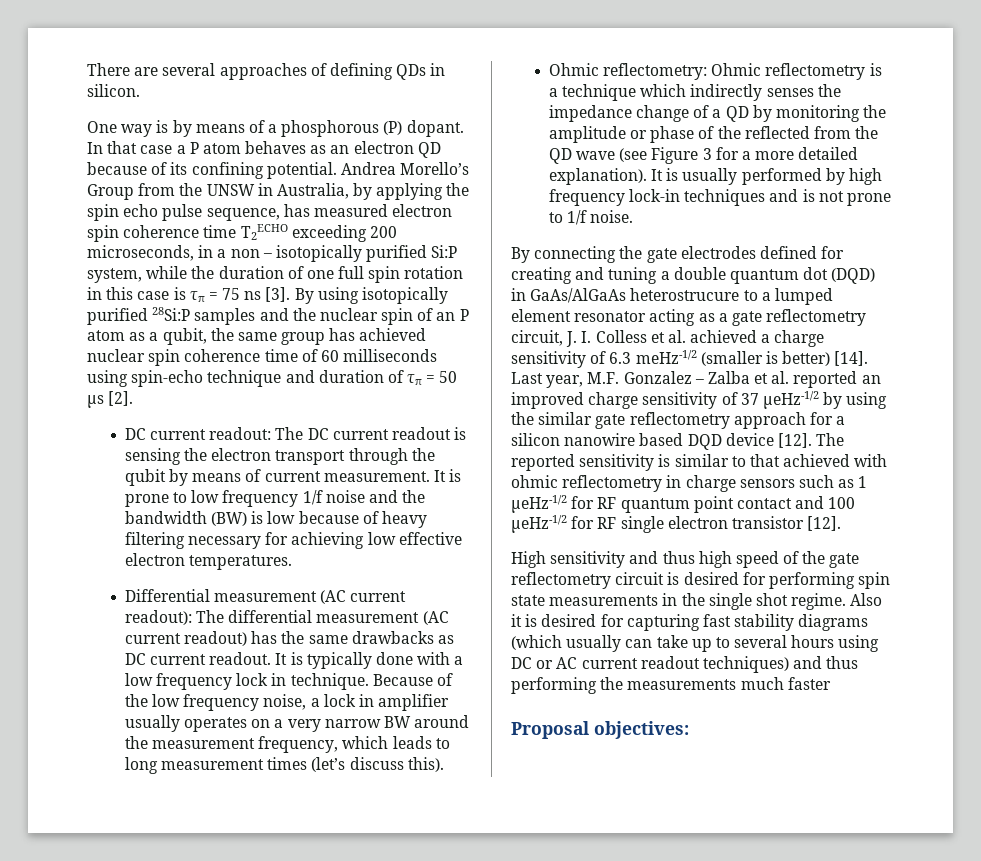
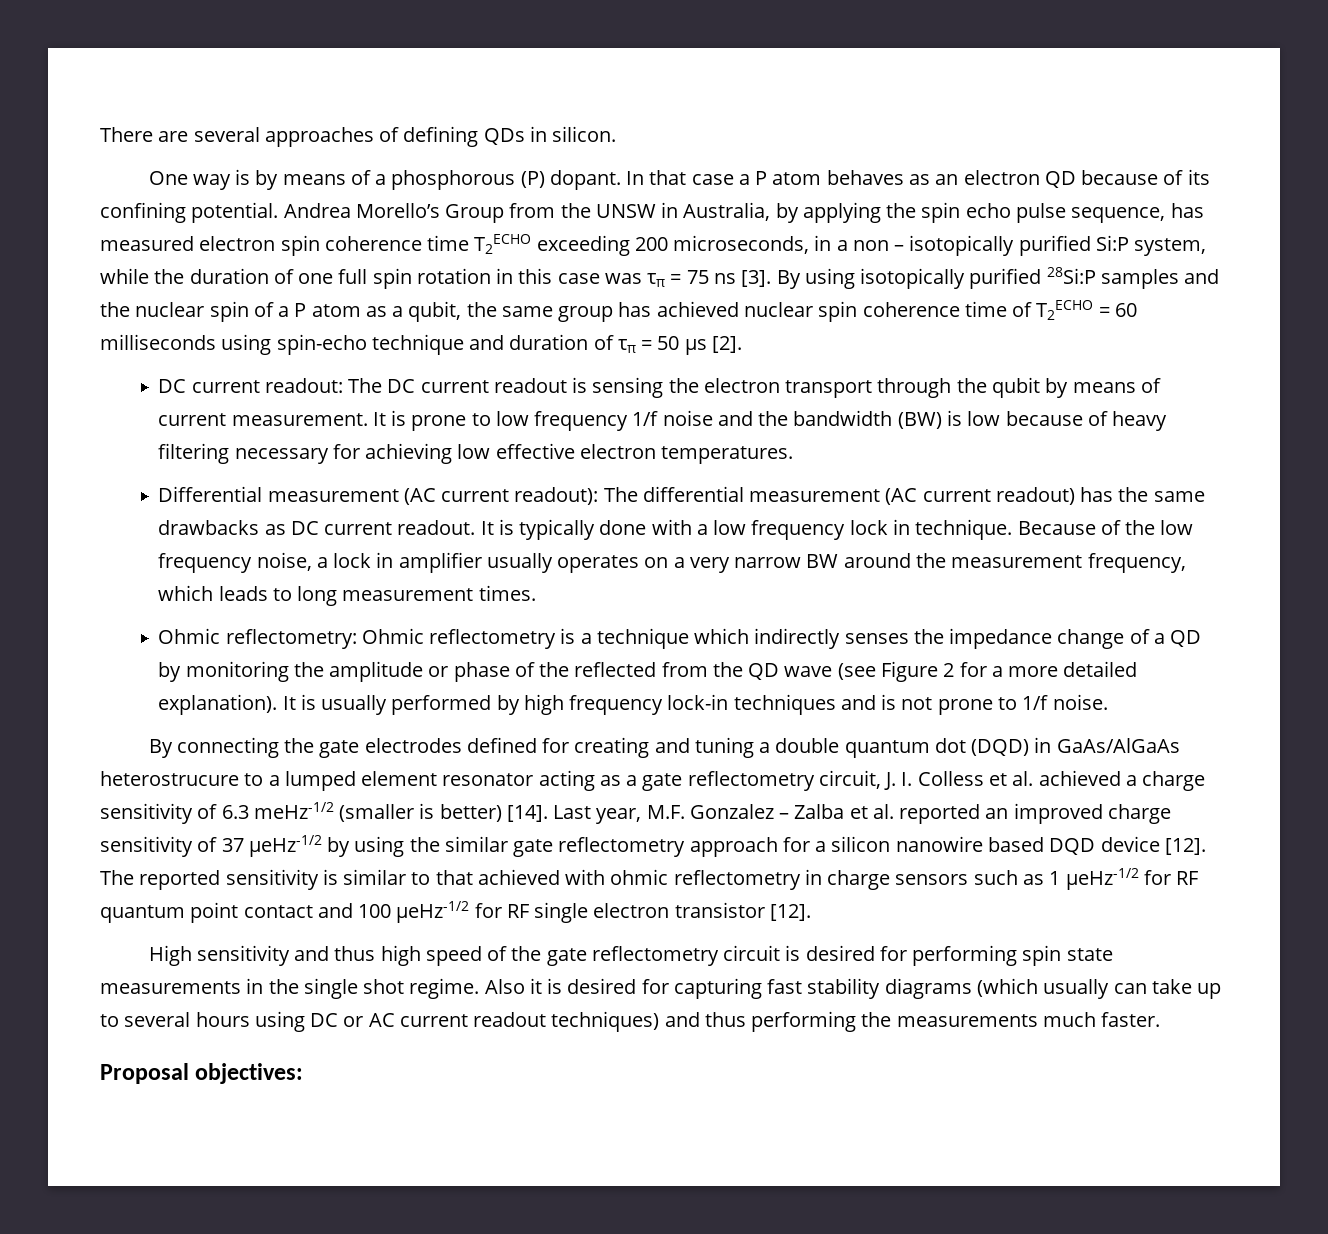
- Andrea Morello’s Group from the UNSW in Australia, by applying the spin echo pulse sequence, has measured electron spin coherence time T2ECHO exceeding 200 microseconds, in a non – isotopically purified Si:P system, while the duration of one full spin rotation in this case is τπ = 75 ns [3].
+ Andrea Morello’s Group from the UNSW in Australia, by applying the spin echo pulse sequence, has measured electron spin coherence time T2ECHO exceeding 200 microseconds, in a non – isotopically purified Si:P system, while the duration of one full spin rotation in this case was τπ = 75 ns [3].
- By using isotopically purified 28Si:P samples and the nuclear spin of an P atom as a qubit, the same group has achieved nuclear spin coherence time of 60 milliseconds using spin-echo technique and duration of τπ = 50 μs [2].
+ By using isotopically purified 28Si:P samples and the nuclear spin of a P atom as a qubit, the same group has achieved nuclear spin coherence time of T2ECHO = 60 milliseconds using spin-echo technique and duration of τπ = 50 μs [2].
- Because of the low frequency noise, a lock in amplifier usually operates on a very narrow BW around the measurement frequency, which leads to long measurement times (let’s discuss this).
+ Because of the low frequency noise, a lock in amplifier usually operates on a very narrow BW around the measurement frequency, which leads to long measurement times.
- Ohmic reflectometry: Ohmic reflectometry is a technique which indirectly senses the impedance change of a QD by monitoring the amplitude or phase of the reflected from the QD wave (see Figure 3 for a more detailed explanation).
+ Ohmic reflectometry: Ohmic reflectometry is a technique which indirectly senses the impedance change of a QD by monitoring the amplitude or phase of the reflected from the QD wave (see Figure 2 for a more detailed explanation).
- Also it is desired for capturing fast stability diagrams (which usually can take up to several hours using DC or AC current readout techniques) and thus performing the measurements much faster
+ Also it is desired for capturing fast stability diagrams (which usually can take up to several hours using DC or AC current readout techniques) and thus performing the measurements much faster.

